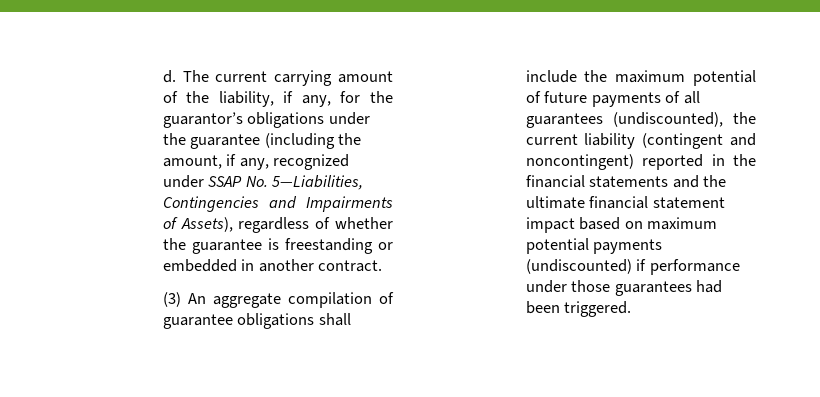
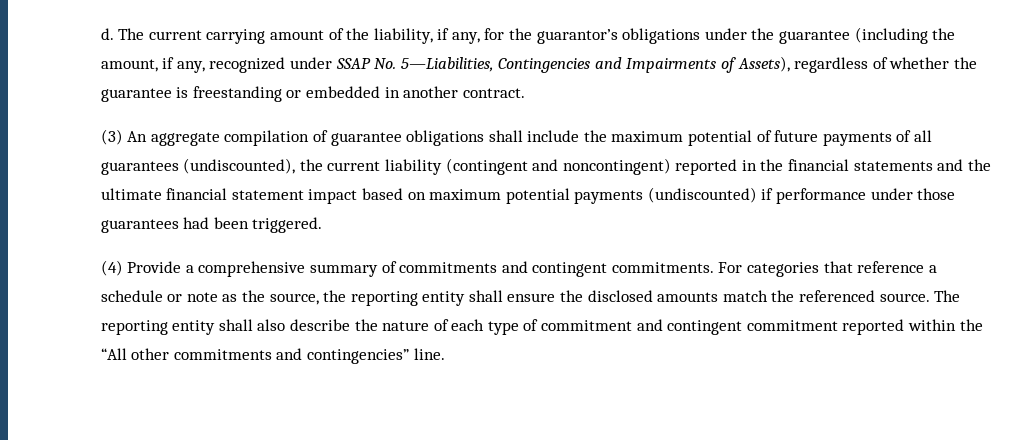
+ (4) Provide a comprehensive summary of commitments and contingent commitments. For categories that reference a schedule or note as the source, the reporting entity shall ensure the disclosed amounts match the referenced source. The reporting entity shall also describe the nature of each type of commitment and contingent commitment reported within the “All other commitments and contingencies” line.

